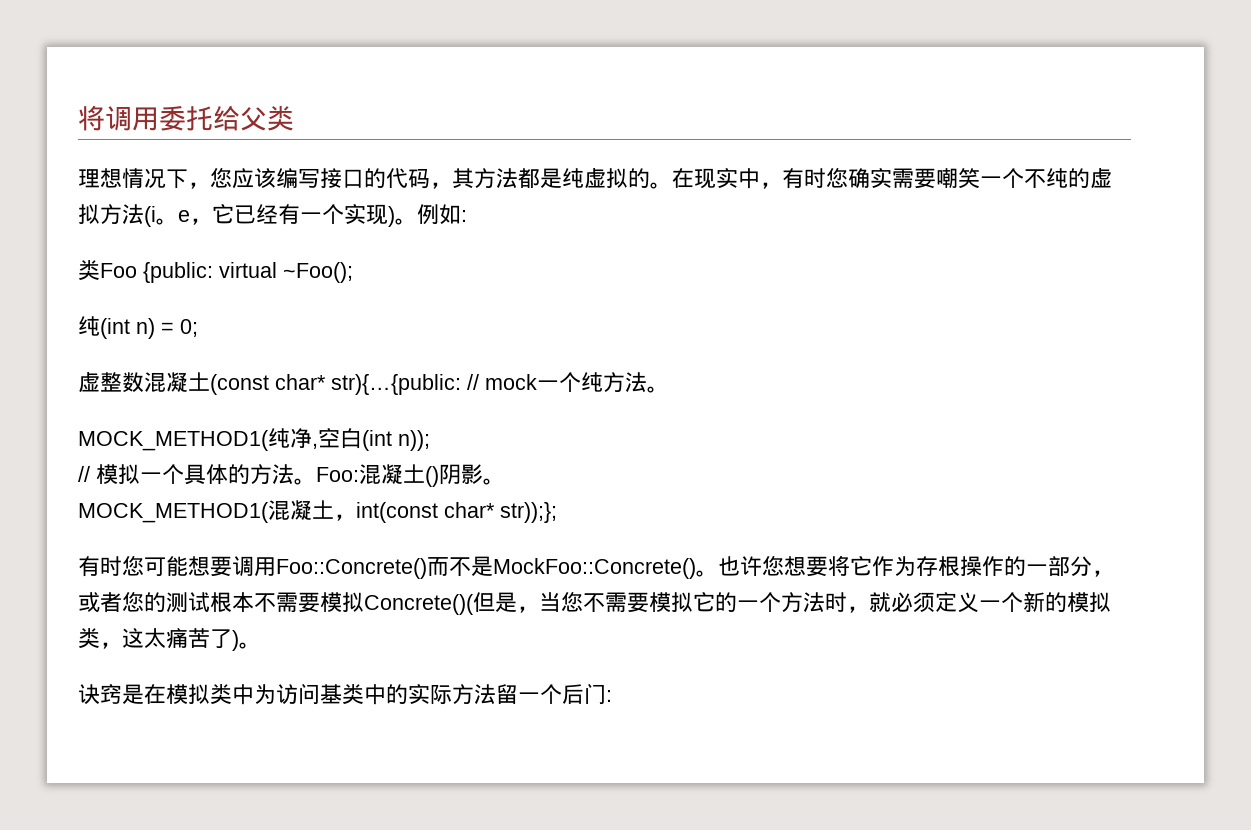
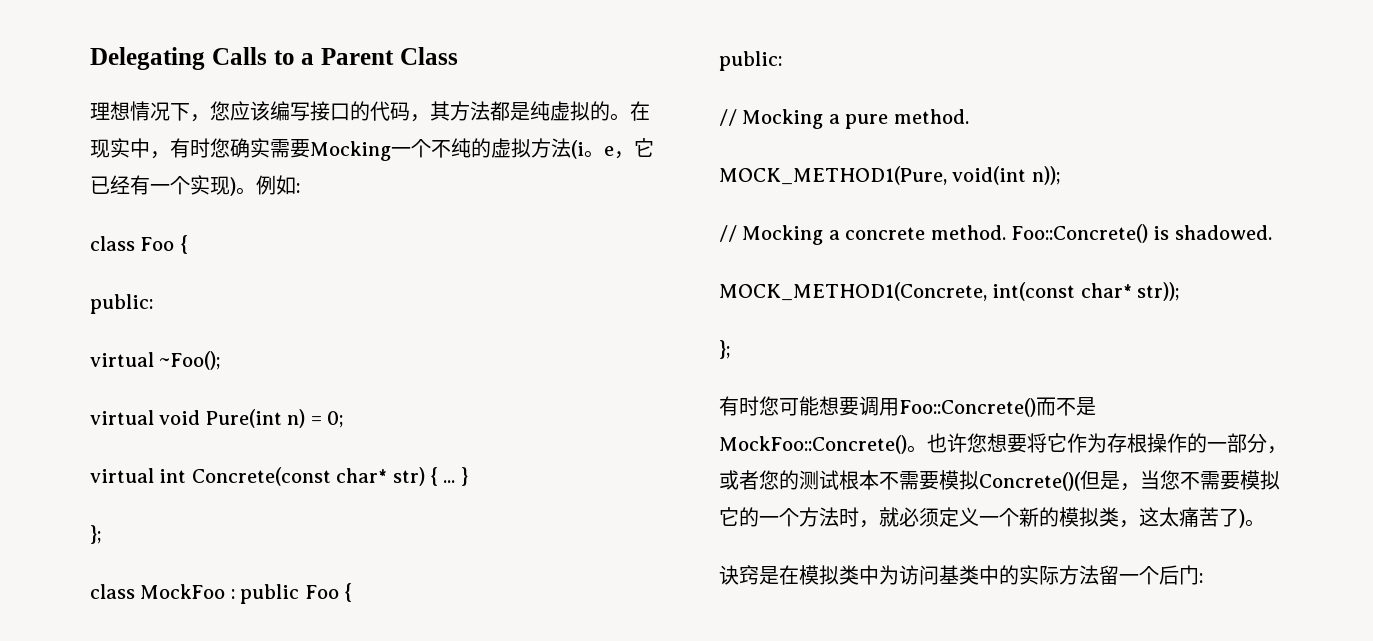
- 将调用委托给父类
+ Delegating Calls to a Parent Class
- 在现实中，有时您确实需要嘲笑一个不纯的虚拟方法(i。e，它已经有一个实现)。
+ 在现实中，有时您确实需要Mocking一个不纯的虚拟方法(i。e，它已经有一个实现)。
- 类Foo {public: virtual ~Foo();
+ class Foo {
+ public:
+ virtual ~Foo();
- 纯(int n) = 0;
+ virtual void Pure(int n) = 0;
- 虚整数混凝土(const char* str){…{public: // mock一个纯方法。
- MOCK_METHOD1(纯净,空白(int n));
- // 模拟一个具体的方法。Foo:混凝土()阴影。
- MOCK_METHOD1(混凝土，int(const char* str));};
+ virtual int Concrete(const char* str) { ... }
+ };
+ class MockFoo : public Foo {
+ public:
+ // Mocking a pure method.
+ MOCK_METHOD1(Pure, void(int n));
+ // Mocking a concrete method. Foo::Concrete() is shadowed.
+ MOCK_METHOD1(Concrete, int(const char* str));
+ };

